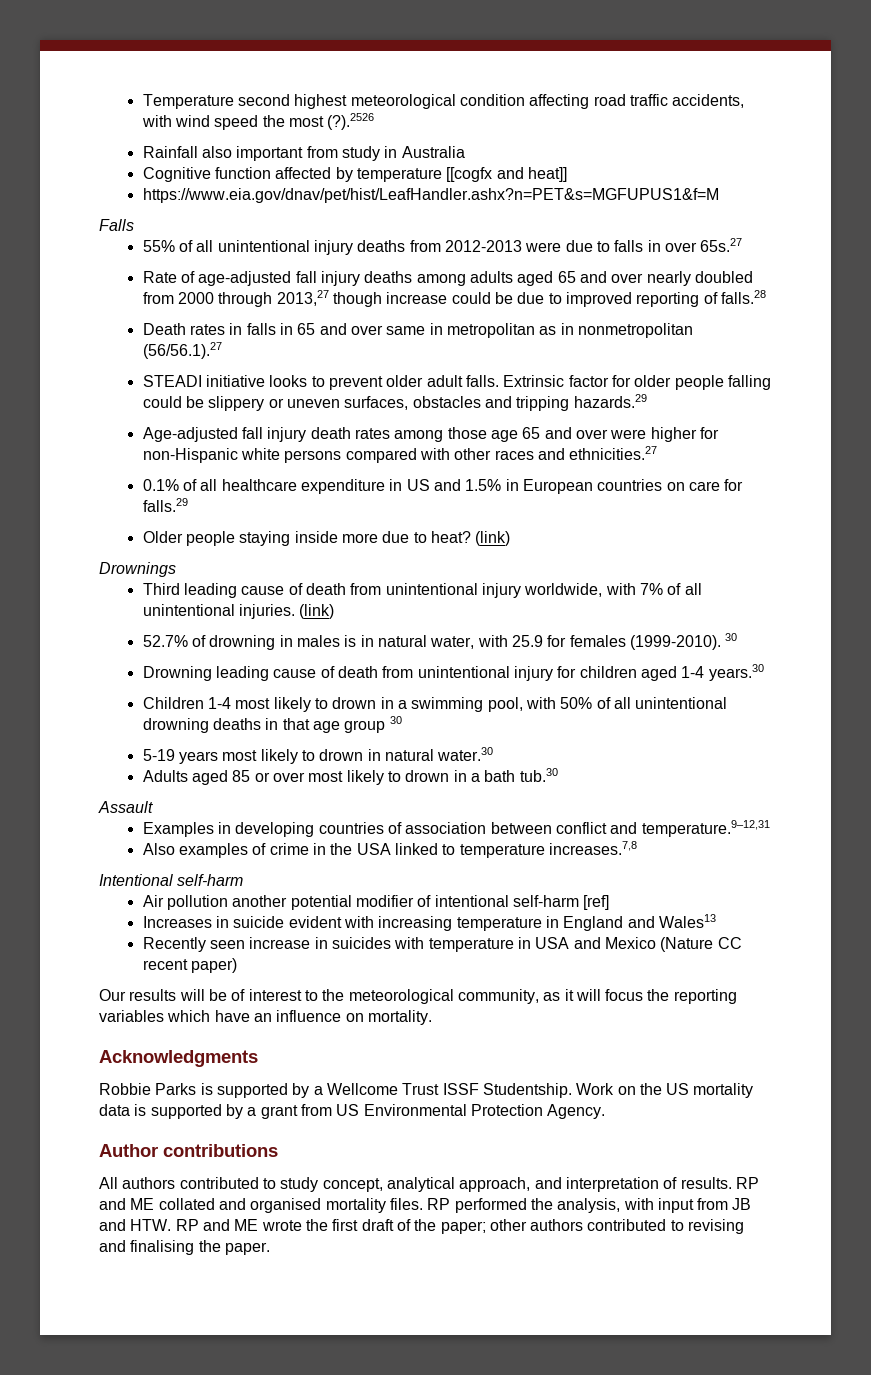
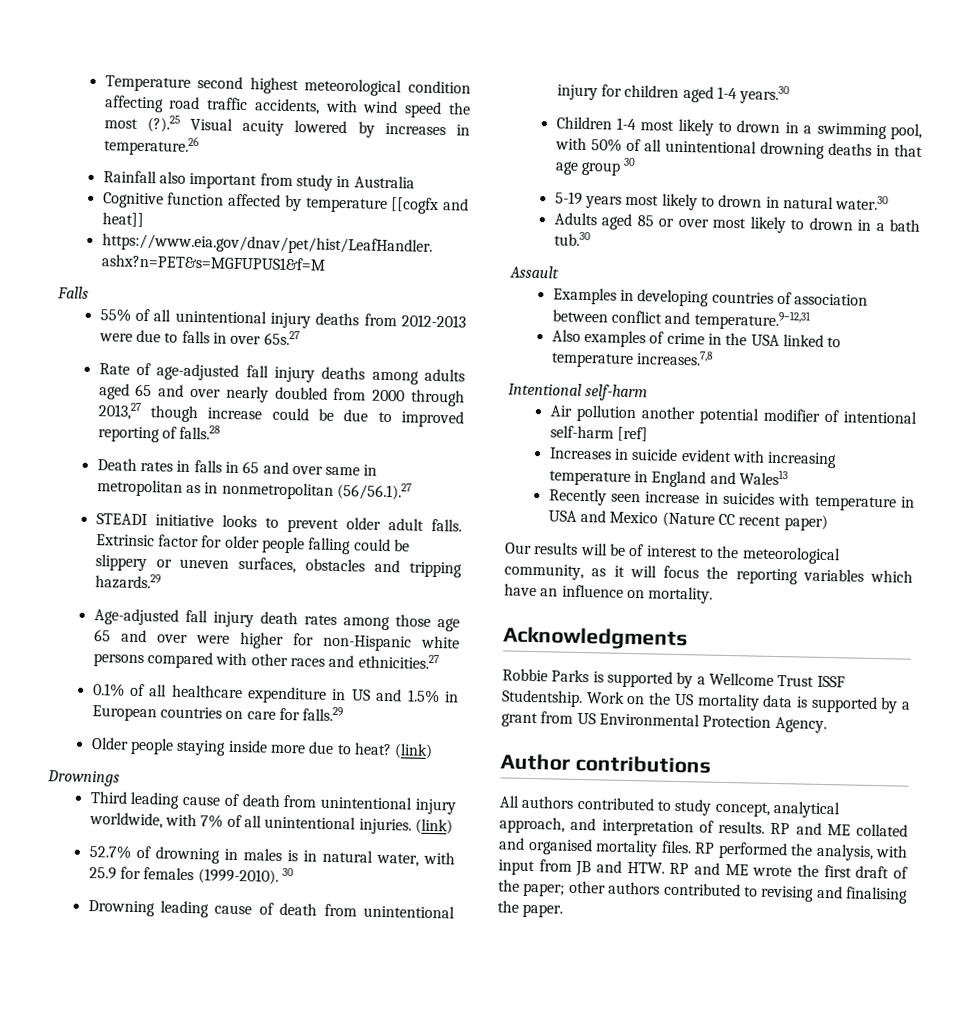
- Temperature second highest meteorological condition affecting road traffic accidents, with wind speed the most (?).2526
+ Temperature second highest meteorological condition affecting road traffic accidents, with wind speed the most (?).25 Visual acuity lowered by increases in temperature.26

